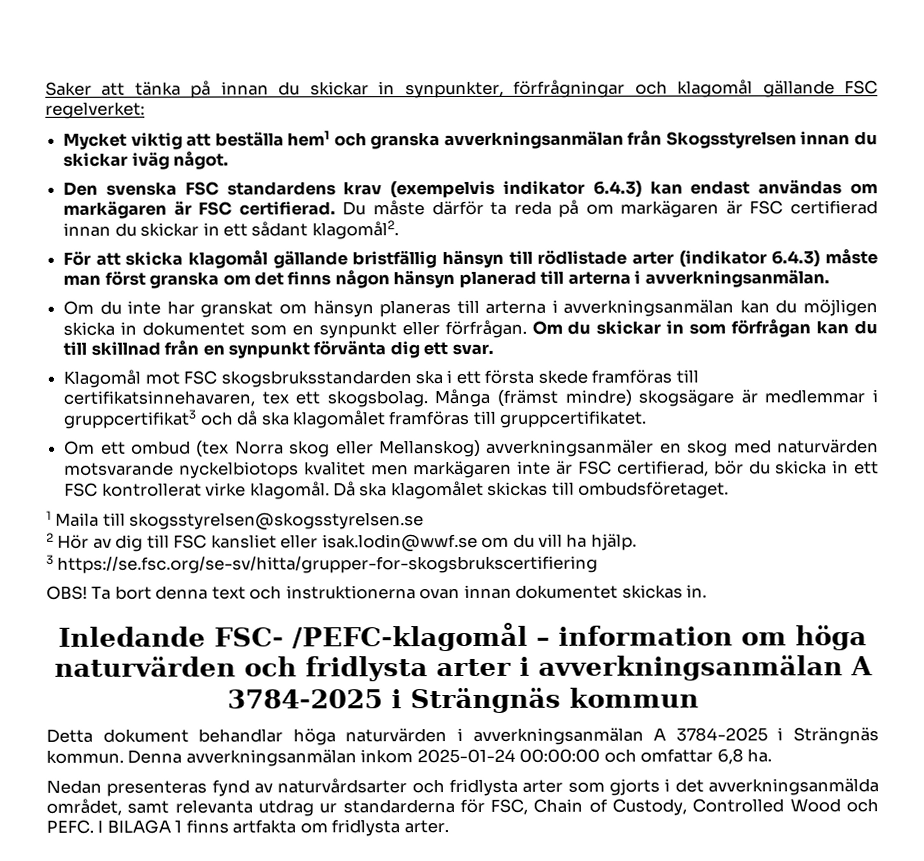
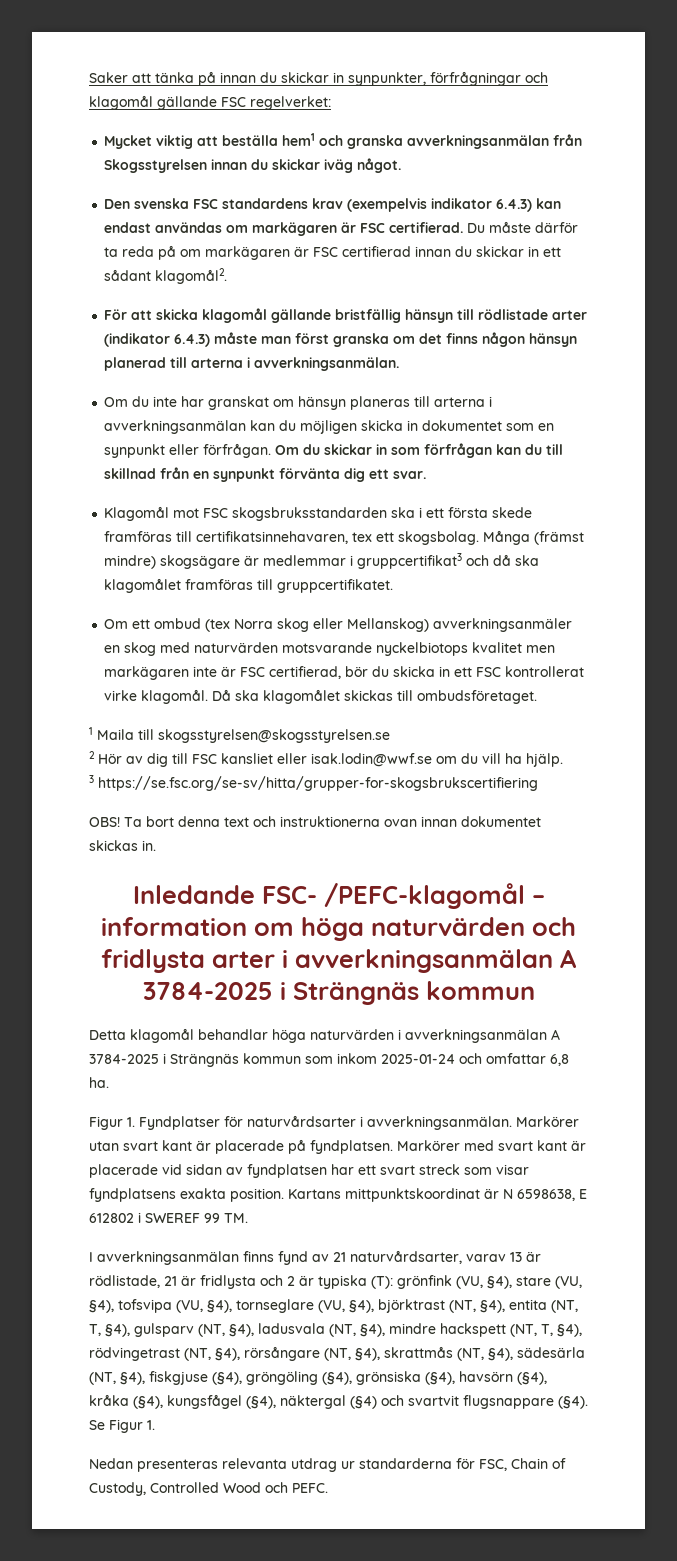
- Detta dokument behandlar höga naturvärden i avverkningsanmälan A 3784-2025 i Strängnäs kommun. Denna avverkningsanmälan inkom 2025-01-24 00:00:00 och omfattar 6,8 ha.
+ Detta klagomål behandlar höga naturvärden i avverkningsanmälan A 3784-2025 i Strängnäs kommun som inkom 2025-01-24 och omfattar 6,8 ha.
- Nedan presenteras fynd av naturvårdsarter och fridlysta arter som gjorts i det avverkningsanmälda området, samt relevanta utdrag ur standarderna för FSC, Chain of Custody, Controlled Wood och PEFC. I BILAGA 1 finns artfakta om fridlysta arter.
+ Figur 1. Fyndplatser för naturvårdsarter i avverkningsanmälan. Markörer utan svart kant är placerade på fyndplatsen. Markörer med svart kant är placerade vid sidan av fyndplatsen har ett svart streck som visar fyndplatsens exakta position. Kartans mittpunktskoordinat är N 6598638, E 612802 i SWEREF 99 TM.
+ I avverkningsanmälan finns fynd av 21 naturvårdsarter, varav 13 är rödlistade, 21 är fridlysta och 2 är typiska (T): grönfink (VU, §4), stare (VU, §4), tofsvipa (VU, §4), tornseglare (VU, §4), björktrast (NT, §4), entita (NT, T, §4), gulsparv (NT, §4), ladusvala (NT, §4), mindre hackspett (NT, T, §4), rödvingetrast (NT, §4), rörsångare (NT, §4), skrattmås (NT, §4), sädesärla (NT, §4), fiskgjuse (§4), gröngöling (§4), grönsiska (§4), havsörn (§4), kråka (§4), kungsfågel (§4), näktergal (§4) och svartvit flugsnappare (§4). Se Figur 1.
+ Nedan presenteras relevanta utdrag ur standarderna för FSC, Chain of Custody, Controlled Wood och PEFC.

